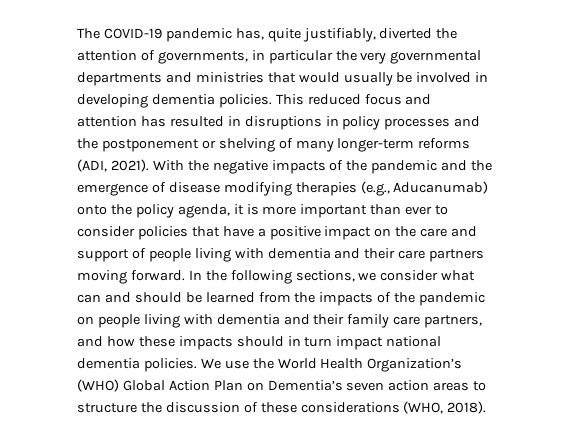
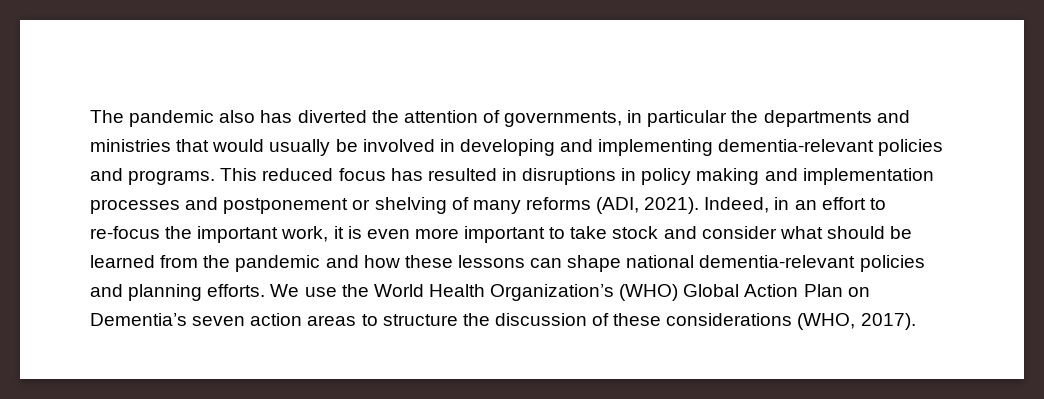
- The COVID-19 pandemic has, quite justifiably, diverted the attention of governments, in particular the very governmental departments and ministries that would usually be involved in developing dementia policies.
+ The pandemic also has diverted the attention of governments, in particular the departments and ministries that would usually be involved in developing and implementing dementia-relevant policies and programs.
- This reduced focus and attention has resulted in disruptions in policy processes and the postponement or shelving of many longer-term reforms (ADI, 2021).
+ This reduced focus has resulted in disruptions in policy making and implementation processes and postponement or shelving of many reforms (ADI, 2021).
- With the negative impacts of the pandemic and the emergence of disease modifying therapies (e.g., Aducanumab) onto the policy agenda, it is more important than ever to consider policies that have a positive impact on the care and support of people living with dementia and their care partners moving forward. In the following sections, we consider what can and should be learned from the impacts of the pandemic on people living with dementia and their family care partners, and how these impacts should in turn impact national dementia policies.
+ Indeed, in an effort to re-focus the important work, it is even more important to take stock and consider what should be learned from the pandemic and how these lessons can shape national dementia-relevant policies and planning efforts.
- We use the World Health Organization’s (WHO) Global Action Plan on Dementia’s seven action areas to structure the discussion of these considerations (WHO, 2018).
+ We use the World Health Organization’s (WHO) Global Action Plan on Dementia’s seven action areas to structure the discussion of these considerations (WHO, 2017).

